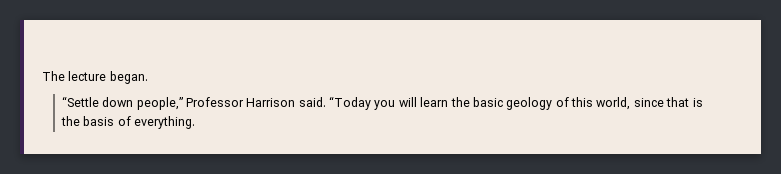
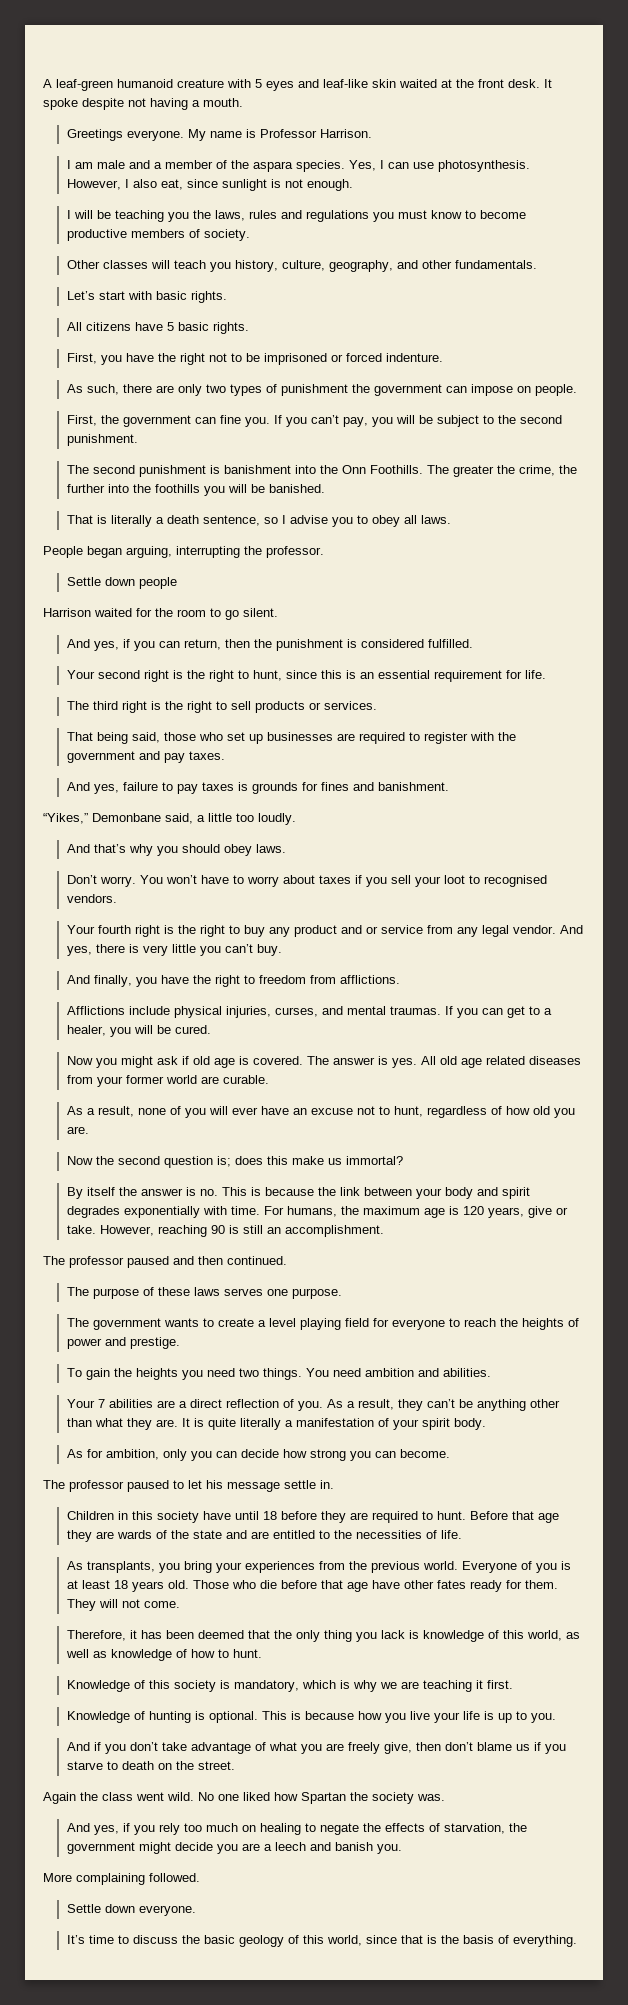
- The lecture began.
- “Settle down people,” Professor Harrison said. “Today you will learn the basic geology of this world, since that is the basis of everything.
+ A leaf-green humanoid creature with 5 eyes and leaf-like skin waited at the front desk. It spoke despite not having a mouth.
+ Greetings everyone. My name is Professor Harrison.
+ I am male and a member of the aspara species. Yes, I can use photosynthesis. However, I also eat, since sunlight is not enough.
+ I will be teaching you the laws, rules and regulations you must know to become productive members of society.
+ Other classes will teach you history, culture, geography, and other fundamentals.
+ Let’s start with basic rights.
+ All citizens have 5 basic rights.
+ First, you have the right not to be imprisoned or forced indenture.
+ As such, there are only two types of punishment the government can impose on people.
+ First, the government can fine you. If you can’t pay, you will be subject to the second punishment.
+ The second punishment is banishment into the Onn Foothills. The greater the crime, the further into the foothills you will be banished.
+ That is literally a death sentence, so I advise you to obey all laws.
+ People began arguing, interrupting the professor.
+ Settle down people
+ Harrison waited for the room to go silent.
+ And yes, if you can return, then the punishment is considered fulfilled.
+ Your second right is the right to hunt, since this is an essential requirement for life.
+ The third right is the right to sell products or services.
+ That being said, those who set up businesses are required to register with the government and pay taxes.
+ And yes, failure to pay taxes is grounds for fines and banishment.
+ “Yikes,” Demonbane said, a little too loudly.
+ And that’s why you should obey laws.
+ Don’t worry. You won’t have to worry about taxes if you sell your loot to recognised vendors.
+ Your fourth right is the right to buy any product and or service from any legal vendor. And yes, there is very little you can’t buy.
+ And finally, you have the right to freedom from afflictions.
+ Afflictions include physical injuries, curses, and mental traumas. If you can get to a healer, you will be cured.
+ Now you might ask if old age is covered. The answer is yes. All old age related diseases from your former world are curable.
+ As a result, none of you will ever have an excuse not to hunt, regardless of how old you are.
+ Now the second question is; does this make us immortal?
+ By itself the answer is no. This is because the link between your body and spirit degrades exponentially with time. For humans, the maximum age is 120 years, give or take. However, reaching 90 is still an accomplishment.
+ The professor paused and then continued.
+ The purpose of these laws serves one purpose.
+ The government wants to create a level playing field for everyone to reach the heights of power and prestige.
+ To gain the heights you need two things. You need ambition and abilities.
+ Your 7 abilities are a direct reflection of you. As a result, they can’t be anything other than what they are. It is quite literally a manifestation of your spirit body.
+ As for ambition, only you can decide how strong you can become.
+ The professor paused to let his message settle in.
+ Children in this society have until 18 before they are required to hunt. Before that age they are wards of the state and are entitled to the necessities of life.
+ As transplants, you bring your experiences from the previous world. Everyone of you is at least 18 years old. Those who die before that age have other fates ready for them. They will not come.
+ Therefore, it has been deemed that the only thing you lack is knowledge of this world, as well as knowledge of how to hunt.
+ Knowledge of this society is mandatory, which is why we are teaching it first.
+ Knowledge of hunting is optional. This is because how you live your life is up to you.
+ And if you don’t take advantage of what you are freely give, then don’t blame us if you starve to death on the street.
+ Again the class went wild. No one liked how Spartan the society was.
+ And yes, if you rely too much on healing to negate the effects of starvation, the government might decide you are a leech and banish you.
+ More complaining followed.
+ Settle down everyone.
+ It’s time to discuss the basic geology of this world, since that is the basis of everything.

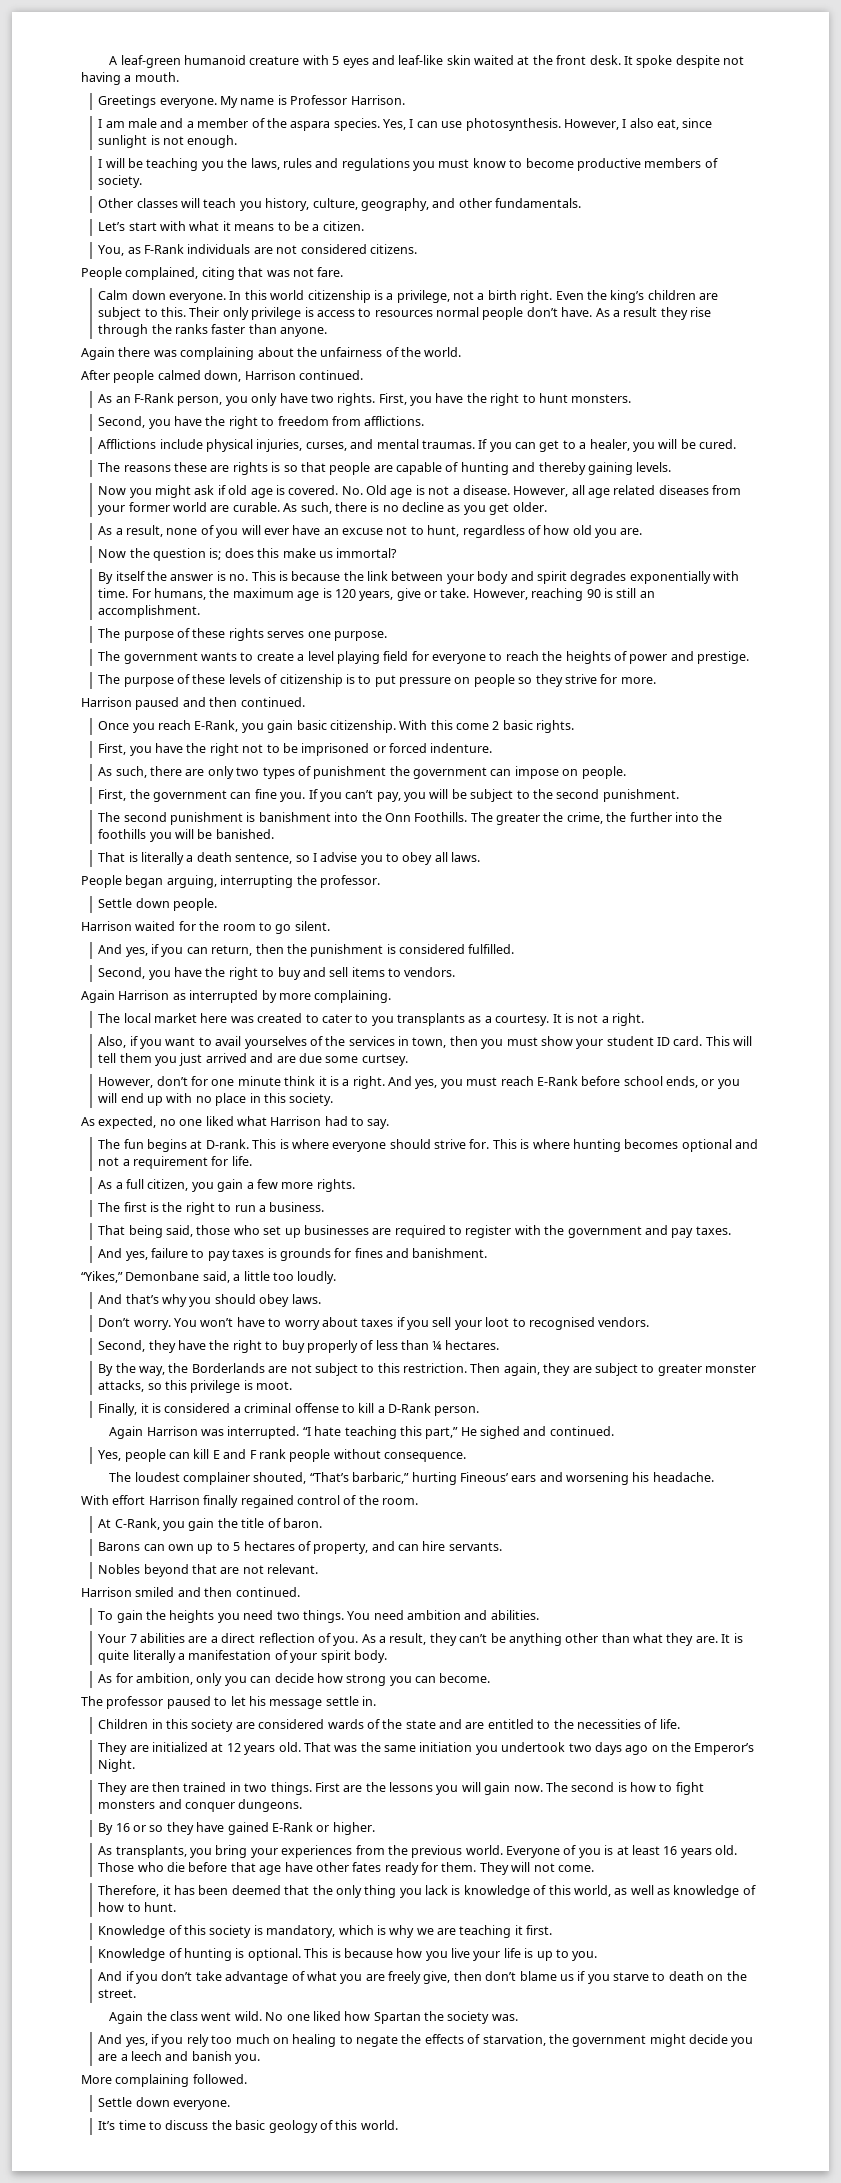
- Let’s start with basic rights.
- All citizens have 5 basic rights.
+ Let’s start with what it means to be a citizen.
+ You, as F-Rank individuals are not considered citizens.
+ People complained, citing that was not fare.
+ Calm down everyone. In this world citizenship is a privilege, not a birth right. Even the king’s children are subject to this. Their only privilege is access to resources normal people don’t have. As a result they rise through the ranks faster than anyone.
+ Again there was complaining about the unfairness of the world.
+ After people calmed down, Harrison continued.
+ As an F-Rank person, you only have two rights. First, you have the right to hunt monsters.
+ Second, you have the right to freedom from afflictions.
+ Afflictions include physical injuries, curses, and mental traumas. If you can get to a healer, you will be cured.
+ The reasons these are rights is so that people are capable of hunting and thereby gaining levels.
+ Now you might ask if old age is covered. No. Old age is not a disease. However, all age related diseases from your former world are curable. As such, there is no decline as you get older.
+ As a result, none of you will ever have an excuse not to hunt, regardless of how old you are.
+ Now the question is; does this make us immortal?
+ By itself the answer is no. This is because the link between your body and spirit degrades exponentially with time. For humans, the maximum age is 120 years, give or take. However, reaching 90 is still an accomplishment.
+ The purpose of these rights serves one purpose.
+ The government wants to create a level playing field for everyone to reach the heights of power and prestige.
+ The purpose of these levels of citizenship is to put pressure on people so they strive for more.
+ Harrison paused and then continued.
+ Once you reach E-Rank, you gain basic citizenship. With this come 2 basic rights.
- Settle down people
+ Settle down people.
- Your second right is the right to hunt, since this is an essential requirement for life.
- The third right is the right to sell products or services.
+ Second, you have the right to buy and sell items to vendors.
+ Again Harrison as interrupted by more complaining.
+ The local market here was created to cater to you transplants as a courtesy. It is not a right.
+ Also, if you want to avail yourselves of the services in town, then you must show your student ID card. This will tell them you just arrived and are due some curtsey.
+ However, don’t for one minute think it is a right. And yes, you must reach E-Rank before school ends, or you will end up with no place in this society.
+ As expected, no one liked what Harrison had to say.
+ The fun begins at D-rank. This is where everyone should strive for. This is where hunting becomes optional and not a requirement for life.
+ As a full citizen, you gain a few more rights.
+ The first is the right to run a business.
- Your fourth right is the right to buy any product and or service from any legal vendor. And yes, there is very little you can’t buy.
- And finally, you have the right to freedom from afflictions.
- Afflictions include physical injuries, curses, and mental traumas. If you can get to a healer, you will be cured.
- Now you might ask if old age is covered. The answer is yes. All old age related diseases from your former world are curable.
- As a result, none of you will ever have an excuse not to hunt, regardless of how old you are.
- Now the second question is; does this make us immortal?
- By itself the answer is no. This is because the link between your body and spirit degrades exponentially with time. For humans, the maximum age is 120 years, give or take. However, reaching 90 is still an accomplishment.
- The professor paused and then continued.
- The purpose of these laws serves one purpose.
- The government wants to create a level playing field for everyone to reach the heights of power and prestige.
+ Second, they have the right to buy properly of less than ¼ hectares.
+ By the way, the Borderlands are not subject to this restriction. Then again, they are subject to greater monster attacks, so this privilege is moot.
+ Finally, it is considered a criminal offense to kill a D-Rank person.
+ Again Harrison was interrupted. “I hate teaching this part,” He sighed and continued.
+ Yes, people can kill E and F rank people without consequence.
+ The loudest complainer shouted, “That’s barbaric,” hurting Fineous’ ears and worsening his headache.
+ With effort Harrison finally regained control of the room.
+ At C-Rank, you gain the title of baron.
+ Barons can own up to 5 hectares of property, and can hire servants.
+ Nobles beyond that are not relevant.
+ Harrison smiled and then continued.
- Children in this society have until 18 before they are required to hunt. Before that age they are wards of the state and are entitled to the necessities of life.
+ Children in this society are considered wards of the state and are entitled to the necessities of life.
+ They are initialized at 12 years old. That was the same initiation you undertook two days ago on the Emperor’s Night.
+ They are then trained in two things. First are the lessons you will gain now. The second is how to fight monsters and conquer dungeons.
+ By 16 or so they have gained E-Rank or higher.
- Everyone of you is at least 18 years old.
+ Everyone of you is at least 16 years old.
- It’s time to discuss the basic geology of this world, since that is the basis of everything.
+ It’s time to discuss the basic geology of this world.

